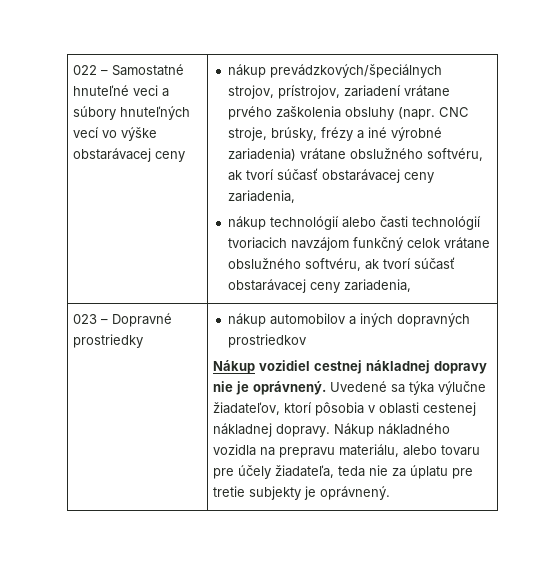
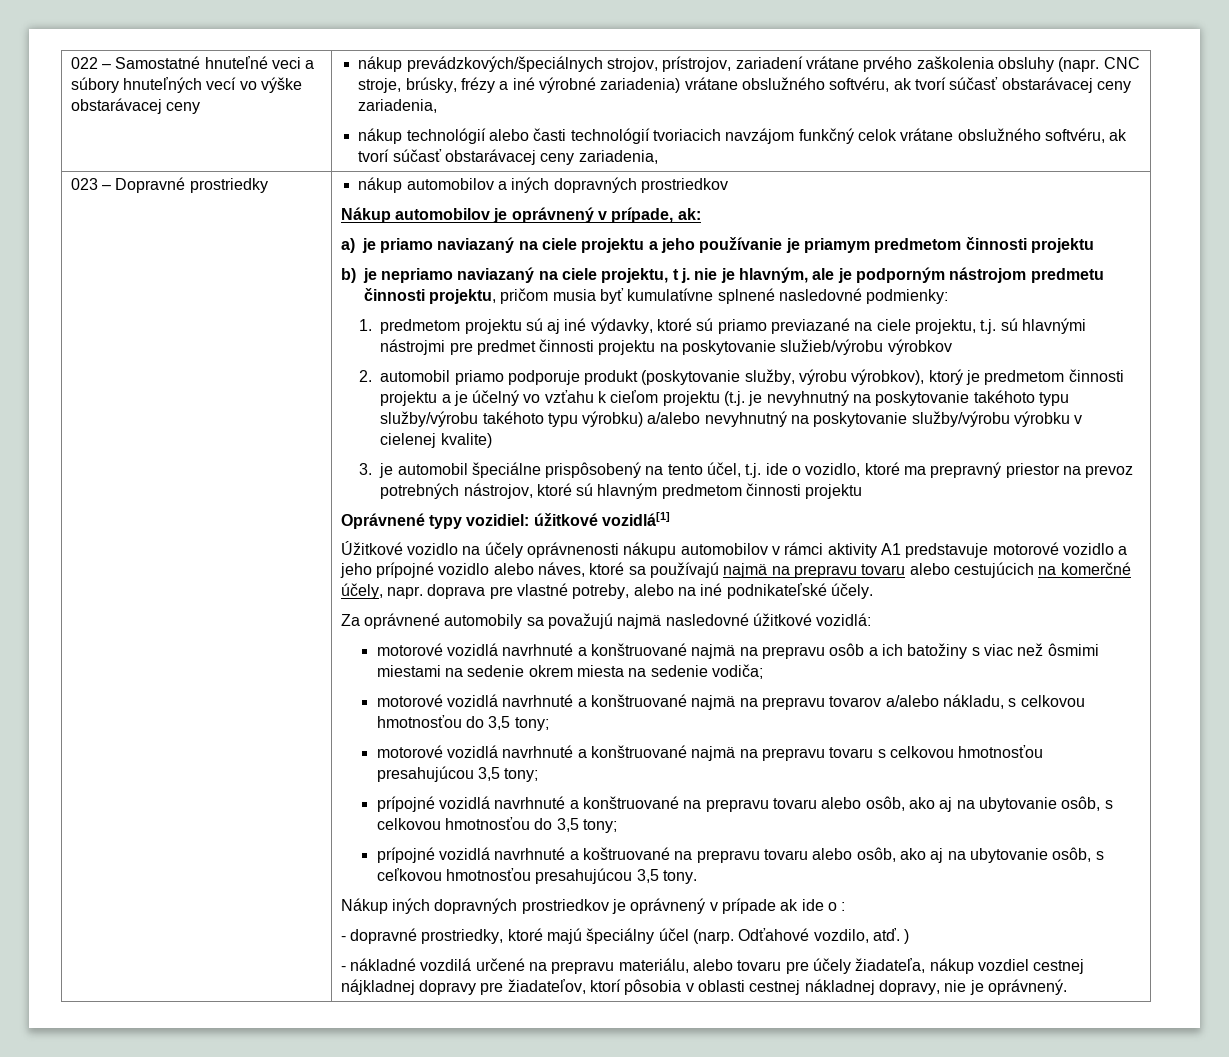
- Nákup vozidiel cestnej nákladnej dopravy nie je oprávnený. Uvedené sa týka výlučne žiadateľov, ktorí pôsobia v oblasti cestenej nákladnej dopravy. Nákup nákladného vozidla na prepravu materiálu, alebo tovaru pre účely žiadateľa, teda nie za úplatu pre tretie subjekty je oprávnený.
+ Nákup automobilov je oprávnený v prípade, ak:
+ a) je priamo naviazaný na ciele projektu a jeho používanie je priamym predmetom činnosti projektu
+ b) je nepriamo naviazaný na ciele projektu, t j. nie je hlavným, ale je podporným nástrojom predmetu činnosti projektu, pričom musia byť kumulatívne splnené nasledovné podmienky:
+ 1. predmetom projektu sú aj iné výdavky, ktoré sú priamo previazané na ciele projektu, t.j. sú hlavnými nástrojmi pre predmet činnosti projektu na poskytovanie služieb/výrobu výrobkov
+ 2. automobil priamo podporuje produkt (poskytovanie služby, výrobu výrobkov), ktorý je predmetom činnosti projektu a je účelný vo vzťahu k cieľom projektu (t.j. je nevyhnutný na poskytovanie takéhoto typu služby/výrobu takéhoto typu výrobku) a/alebo nevyhnutný na poskytovanie služby/výrobu výrobku v cielenej kvalite)
+ 3. je automobil špeciálne prispôsobený na tento účel, t.j. ide o vozidlo, ktoré ma prepravný priestor na prevoz potrebných nástrojov, ktoré sú hlavným predmetom činnosti projektu
+ Oprávnené typy vozidiel: úžitkové vozidlá[1]
+ Úžitkové vozidlo na účely oprávnenosti nákupu automobilov v rámci aktivity A1 predstavuje motorové vozidlo a jeho prípojné vozidlo alebo náves, ktoré sa používajú najmä na prepravu tovaru alebo cestujúcich na komerčné účely, napr. doprava pre vlastné potreby, alebo na iné podnikateľské účely.
+ Za oprávnené automobily sa považujú najmä nasledovné úžitkové vozidlá:
+ motorové vozidlá navrhnuté a konštruované najmä na prepravu osôb a ich batožiny s viac než ôsmimi miestami na sedenie okrem miesta na sedenie vodiča;
+ motorové vozidlá navrhnuté a konštruované najmä na prepravu tovarov a/alebo nákladu, s celkovou hmotnosťou do 3,5 tony;
+ motorové vozidlá navrhnuté a konštruované najmä na prepravu tovaru s celkovou hmotnosťou presahujúcou 3,5 tony;
+ prípojné vozidlá navrhnuté a konštruované na prepravu tovaru alebo osôb, ako aj na ubytovanie osôb, s celkovou hmotnosťou do 3,5 tony;
+ prípojné vozidlá navrhnuté a koštruované na prepravu tovaru alebo osôb, ako aj na ubytovanie osôb, s ceľkovou hmotnosťou presahujúcou 3,5 tony.
+ Nákup iných dopravných prostriedkov je oprávnený v prípade ak ide o :
+ - dopravné prostriedky, ktoré majú špeciálny účel (narp. Odťahové vozdilo, atď. )
+ - nákladné vozdilá určené na prepravu materiálu, alebo tovaru pre účely žiadateľa, nákup vozdiel cestnej nájkladnej dopravy pre žiadateľov, ktorí pôsobia v oblasti cestnej nákladnej dopravy, nie je oprávnený.

